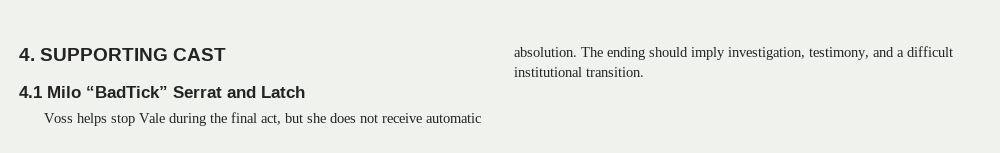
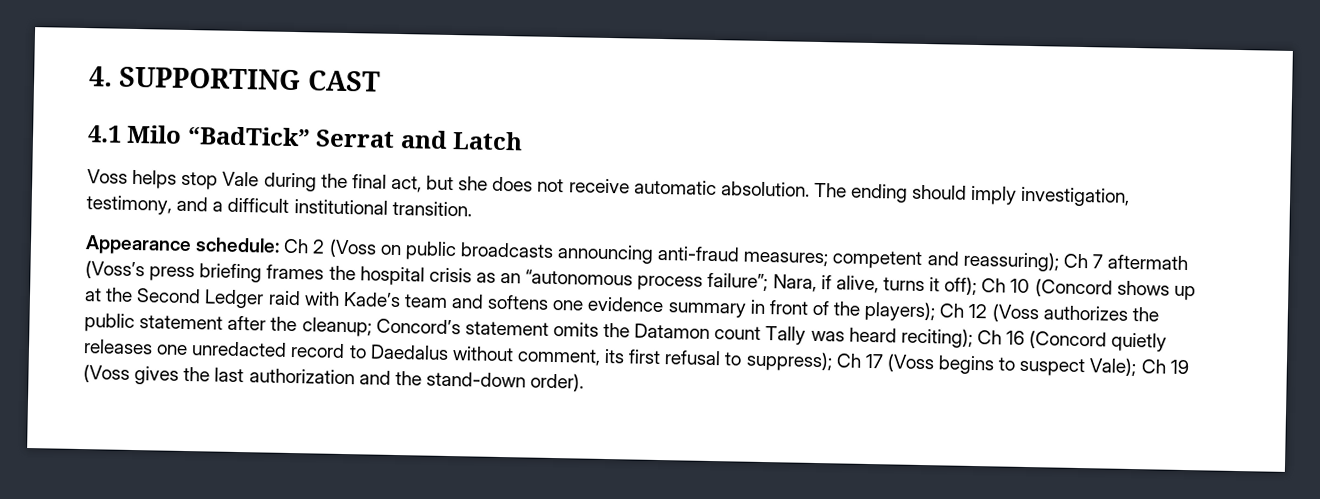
+ Appearance schedule: Ch 2 (Voss on public broadcasts announcing anti-fraud measures; competent and reassuring); Ch 7 aftermath (Voss’s press briefing frames the hospital crisis as an “autonomous process failure”; Nara, if alive, turns it off); Ch 10 (Concord shows up at the Second Ledger raid with Kade’s team and softens one evidence summary in front of the players); Ch 12 (Voss authorizes the public statement after the cleanup; Concord’s statement omits the Datamon count Tally was heard reciting); Ch 16 (Concord quietly releases one unredacted record to Daedalus without comment, its first refusal to suppress); Ch 17 (Voss begins to suspect Vale); Ch 19 (Voss gives the last authorization and the stand-down order).

